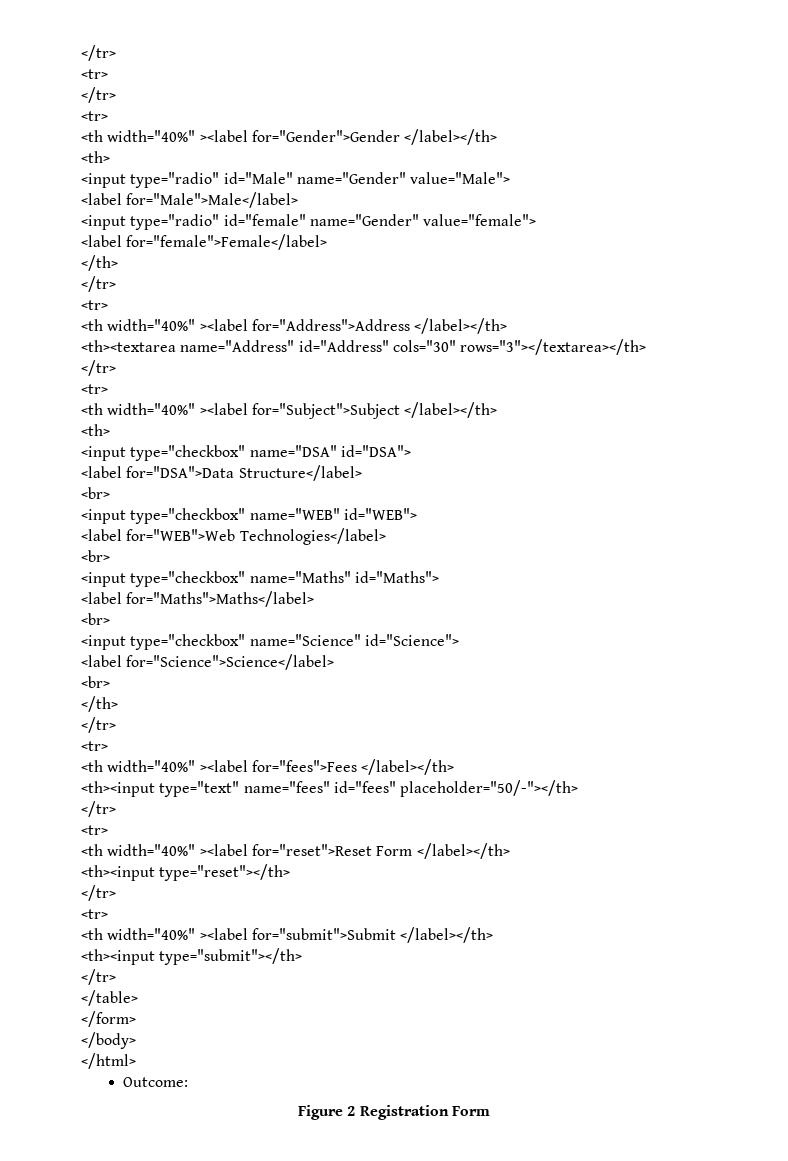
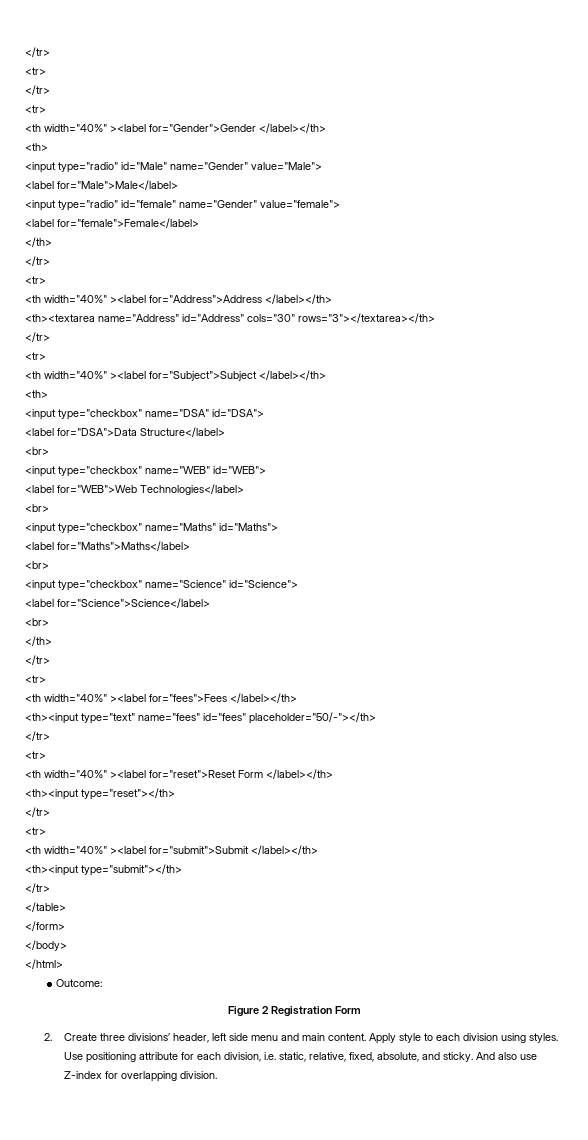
+ 2. Create three divisions’ header, left side menu and main content. Apply style to each division using styles. Use positioning attribute for each division, i.e. static, relative, fixed, absolute, and sticky. And also use Z-index for overlapping division.

